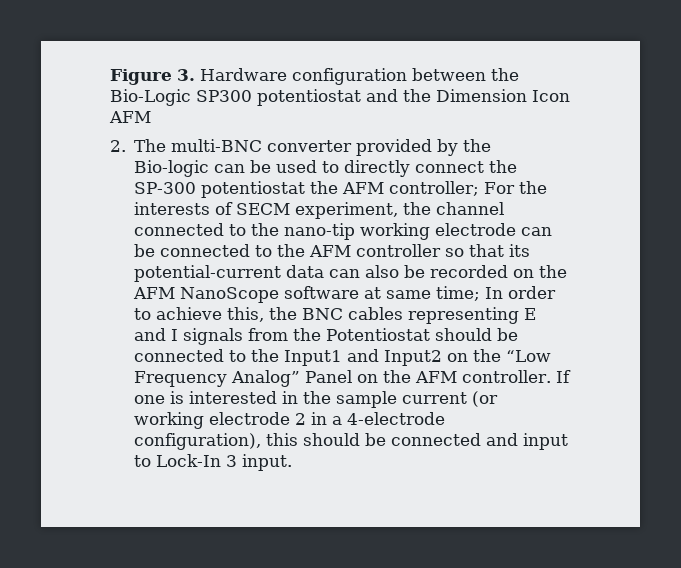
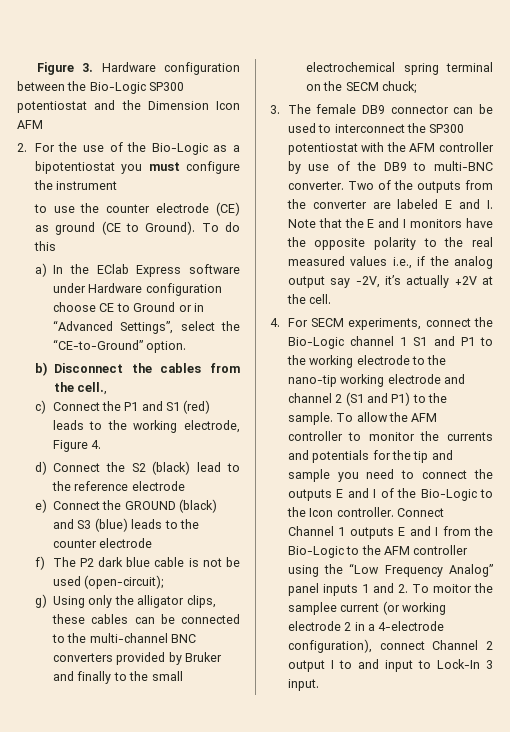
- 2. The multi-BNC converter provided by the Bio-logic can be used to directly connect the SP-300 potentiostat the AFM controller; For the interests of SECM experiment, the channel connected to the nano-tip working electrode can be connected to the AFM controller so that its potential-current data can also be recorded on the AFM NanoScope software at same time; In order to achieve this, the BNC cables representing E and I signals from the Potentiostat should be connected to the Input1 and Input2 on the “Low Frequency Analog” Panel on the AFM controller. If one is interested in the sample current (or working electrode 2 in a 4-electrode configuration), this should be connected and input to Lock-In 3 input.
+ 2. For the use of the Bio-Logic as a bipotentiostat you must configure the instrument
+ to use the counter electrode (CE) as ground (CE to Ground). To do this
+ a) In the EClab Express software under Hardware configuration choose CE to Ground or in “Advanced Settings”, select the “CE-to-Ground” option.
+ b) Disconnect the cables from the cell.,
+ c) Connect the P1 and S1 (red) leads to the working electrode, Figure 4.
+ d) Connect the S2 (black) lead to the reference electrode
+ e) Connect the GROUND (black) and S3 (blue) leads to the counter electrode
+ f) The P2 dark blue cable is not be used (open-circuit);
+ g) Using only the alligator clips, these cables can be connected to the multi-channel BNC converters provided by Bruker and finally to the small electrochemical spring terminal on the SECM chuck;
+ 3. The female DB9 connector can be used to interconnect the SP300 potentiostat with the AFM controller by use of the DB9 to multi-BNC converter. Two of the outputs from the converter are labeled E and I. Note that the E and I monitors have the opposite polarity to the real measured values i.e., if the analog output say -2V, it’s actually +2V at the cell.
+ 4. For SECM experiments, connect the Bio-Logic channel 1 S1 and P1 to the working electrode to the nano-tip working electrode and channel 2 (S1 and P1) to the sample. To allow the AFM controller to monitor the currents and potentials for the tip and sample you need to connect the outputs E and I of the Bio-Logic to the Icon controller. Connect Channel 1 outputs E and I from the Bio-Logic to the AFM controller using the “Low Frequency Analog” panel inputs 1 and 2. To moitor the samplee current (or working electrode 2 in a 4-electrode configuration), connect Channel 2 output I to and input to Lock-In 3 input.

